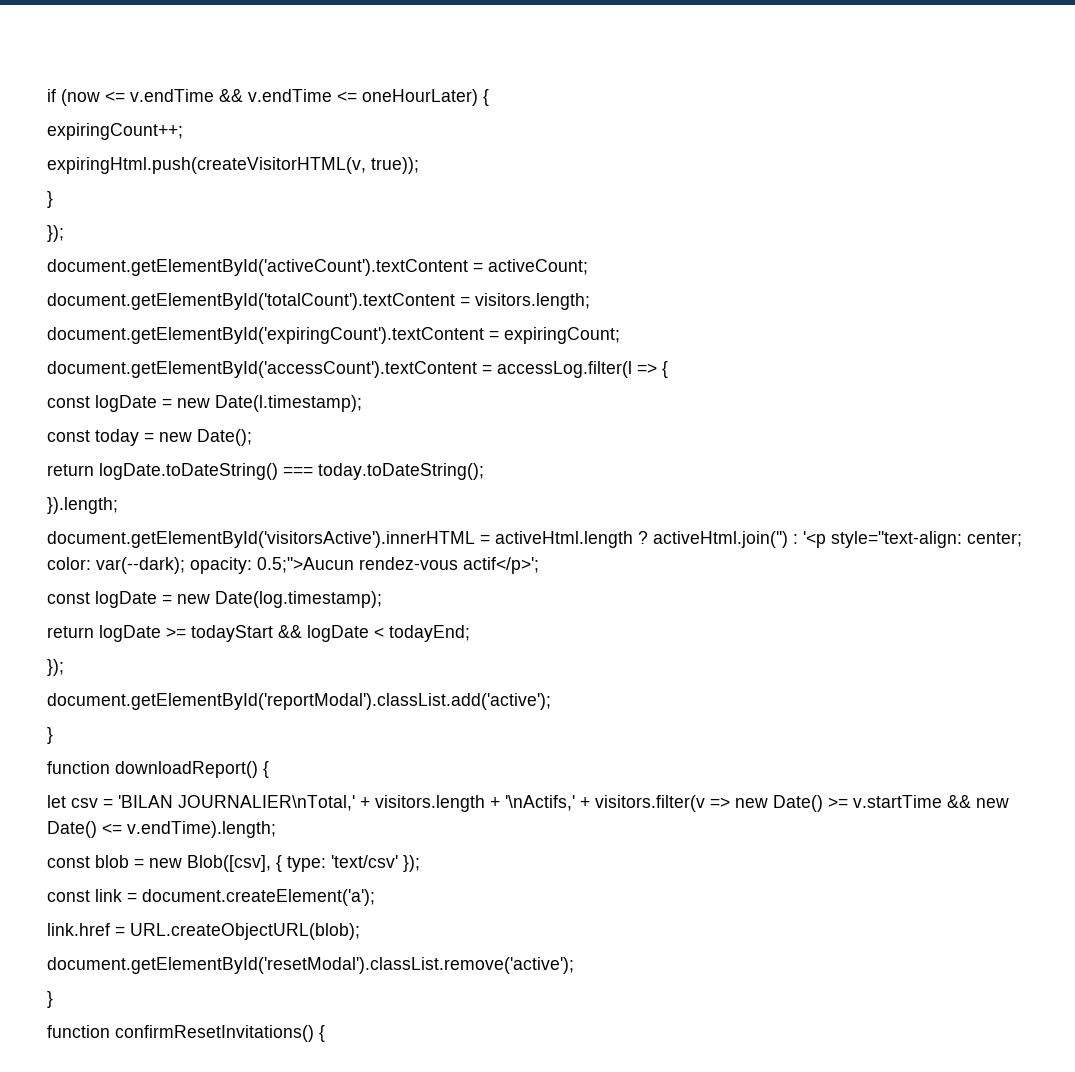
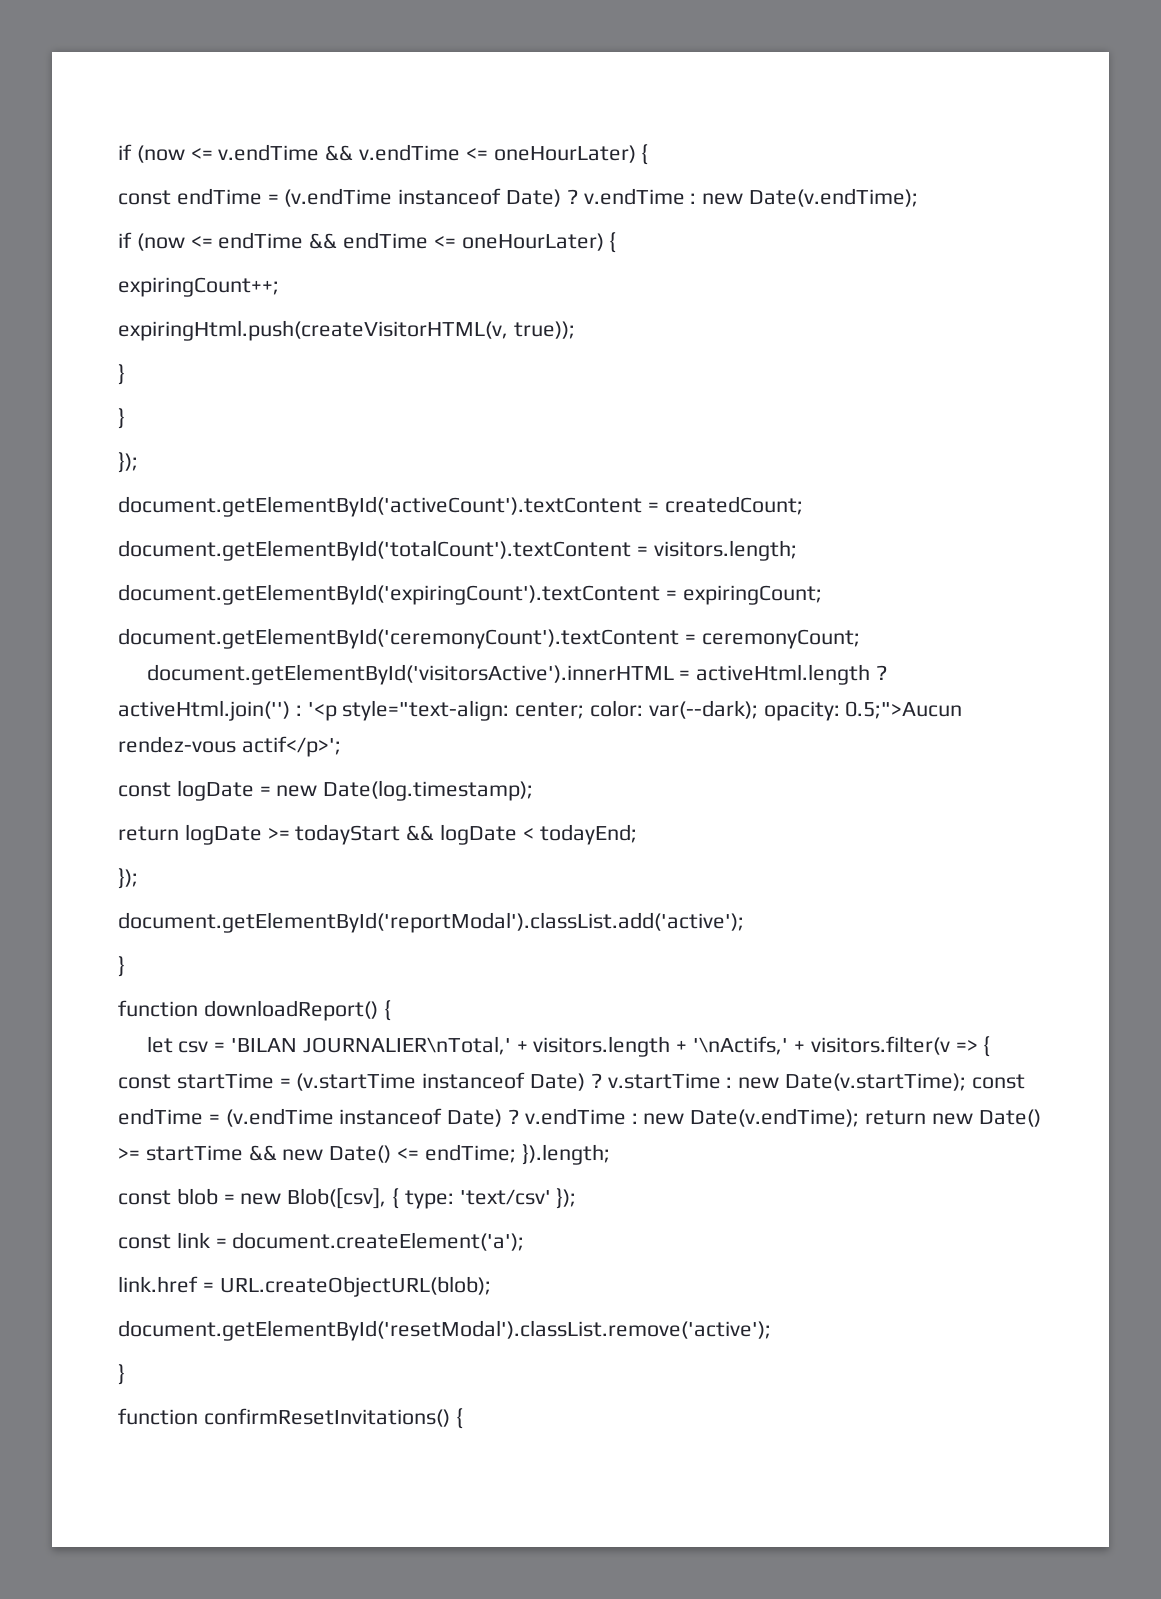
  if (now <= v.endTime && v.endTime <= oneHourLater) {
+ const endTime = (v.endTime instanceof Date) ? v.endTime : new Date(v.endTime);
+ if (now <= endTime && endTime <= oneHourLater) {
  expiringHtml.push(createVisitorHTML(v, true));
+ }
- document.getElementById('activeCount').textContent = activeCount;
+ document.getElementById('activeCount').textContent = createdCount;
- document.getElementById('accessCount').textContent = accessLog.filter(l => {
- const logDate = new Date(l.timestamp);
- const today = new Date();
- return logDate.toDateString() === today.toDateString();
- }).length;
+ document.getElementById('ceremonyCount').textContent = ceremonyCount;
- let csv = 'BILAN JOURNALIER\nTotal,' + visitors.length + '\nActifs,' + visitors.filter(v => new Date() >= v.startTime && new Date() <= v.endTime).length;
+ let csv = 'BILAN JOURNALIER\nTotal,' + visitors.length + '\nActifs,' + visitors.filter(v => { const startTime = (v.startTime instanceof Date) ? v.startTime : new Date(v.startTime); const endTime = (v.endTime instanceof Date) ? v.endTime : new Date(v.endTime); return new Date() >= startTime && new Date() <= endTime; }).length;

